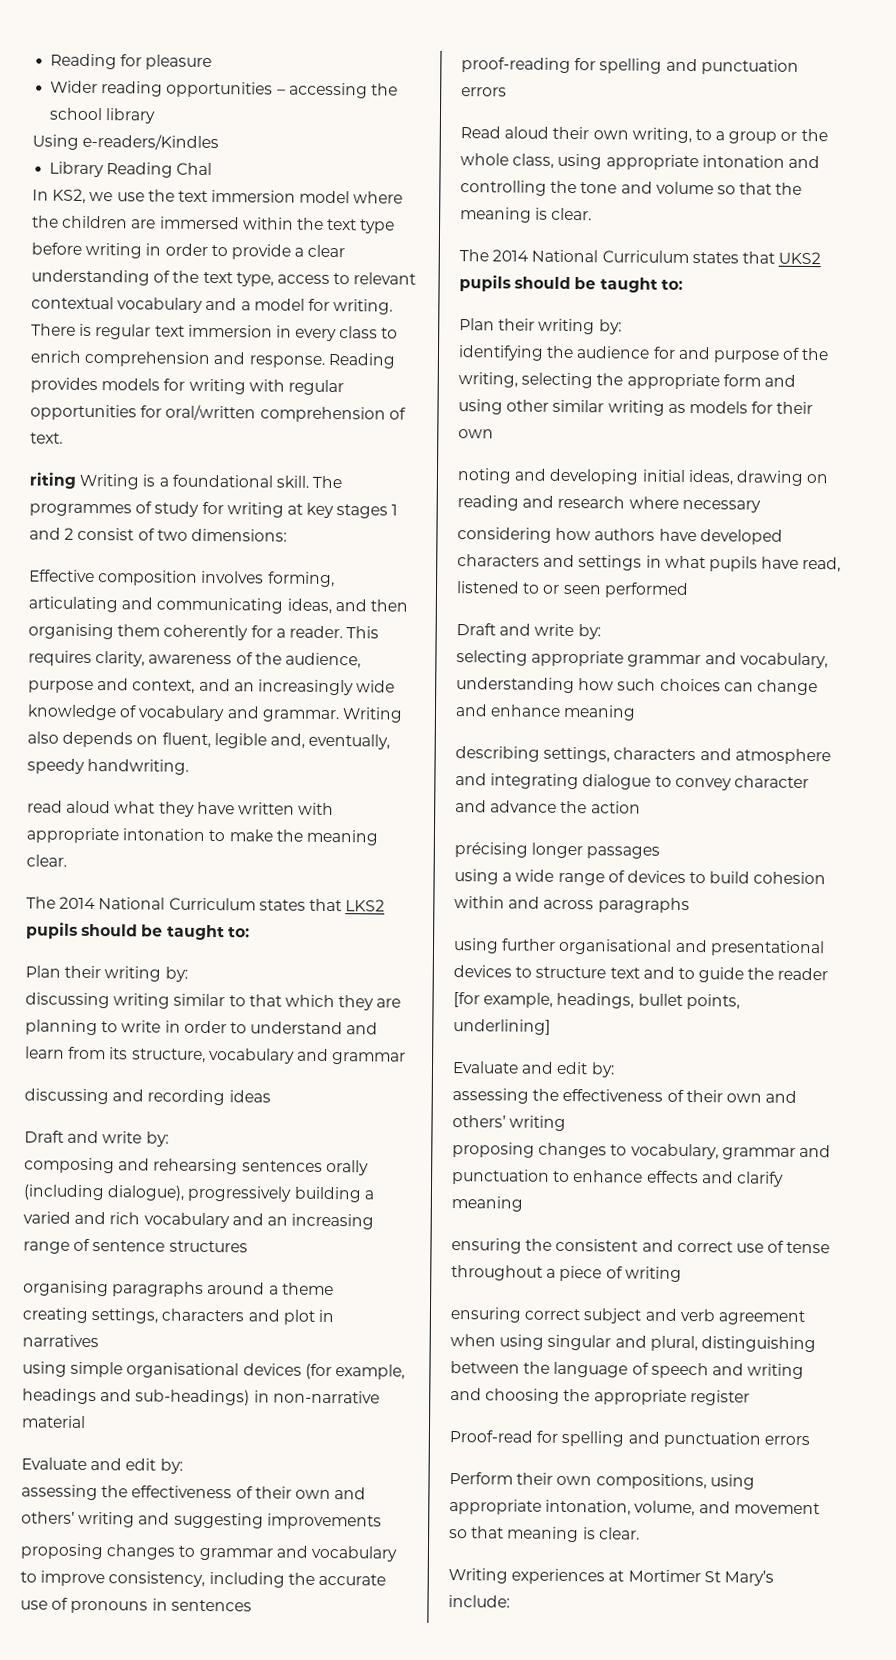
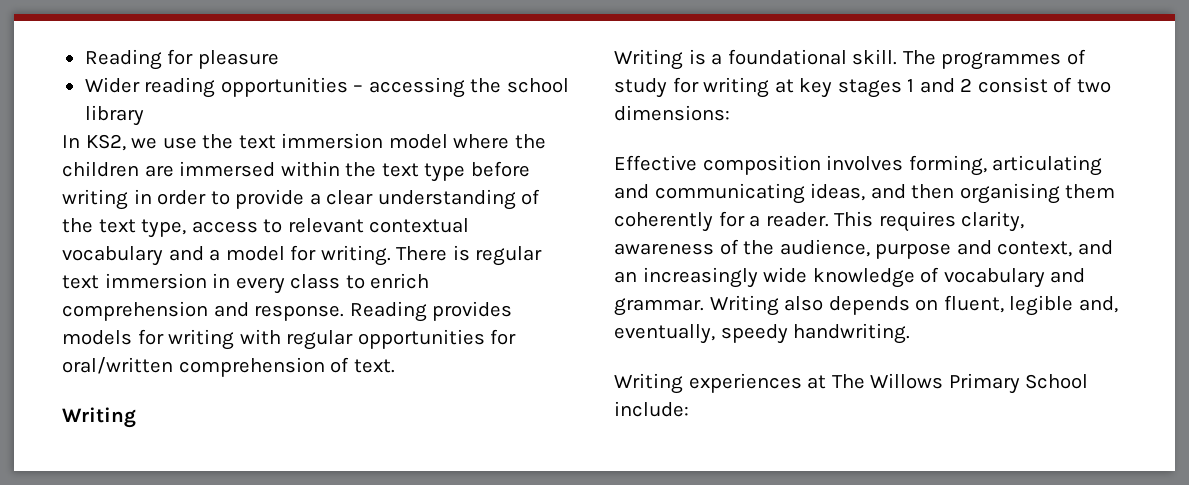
- Using e-readers/Kindles
- Library Reading Chal
  Reading provides models for writing with regular opportunities for oral/written comprehension of text.
- riting Writing is a foundational skill.
+ Writing
+ Writing is a foundational skill.
- read aloud what they have written with appropriate intonation to make the meaning clear.
- The 2014 National Curriculum states that LKS2 pupils should be taught to:
- Plan their writing by:
- discussing writing similar to that which they are planning to write in order to understand and learn from its structure, vocabulary and grammar
- discussing and recording ideas
- Draft and write by:
- composing and rehearsing sentences orally (including dialogue), progressively building a varied and rich vocabulary and an increasing range of sentence structures
- organising paragraphs around a theme
- creating settings, characters and plot in narratives
- using simple organisational devices (for example, headings and sub-headings) in non-narrative material
- Evaluate and edit by:
- assessing the effectiveness of their own and others’ writing and suggesting improvements
- proposing changes to grammar and vocabulary to improve consistency, including the accurate use of pronouns in sentences
- proof-reading for spelling and punctuation errors
- Read aloud their own writing, to a group or the whole class, using appropriate intonation and controlling the tone and volume so that the meaning is clear.
- The 2014 National Curriculum states that UKS2 pupils should be taught to:
- Plan their writing by:
- identifying the audience for and purpose of the writing, selecting the appropriate form and using other similar writing as models for their own
- noting and developing initial ideas, drawing on reading and research where necessary
- considering how authors have developed characters and settings in what pupils have read, listened to or seen performed
- Draft and write by:
- selecting appropriate grammar and vocabulary, understanding how such choices can change and enhance meaning
- describing settings, characters and atmosphere and integrating dialogue to convey character and advance the action
- précising longer passages
- using a wide range of devices to build cohesion within and across paragraphs
- using further organisational and presentational devices to structure text and to guide the reader [for example, headings, bullet points, underlining]
- Evaluate and edit by:
- assessing the effectiveness of their own and others’ writing
- proposing changes to vocabulary, grammar and punctuation to enhance effects and clarify meaning
- ensuring the consistent and correct use of tense throughout a piece of writing
- ensuring correct subject and verb agreement when using singular and plural, distinguishing between the language of speech and writing and choosing the appropriate register
- Proof-read for spelling and punctuation errors
- Perform their own compositions, using appropriate intonation, volume, and movement so that meaning is clear.
- Writing experiences at Mortimer St Mary’s include:
+ Writing experiences at The Willows Primary School include:

